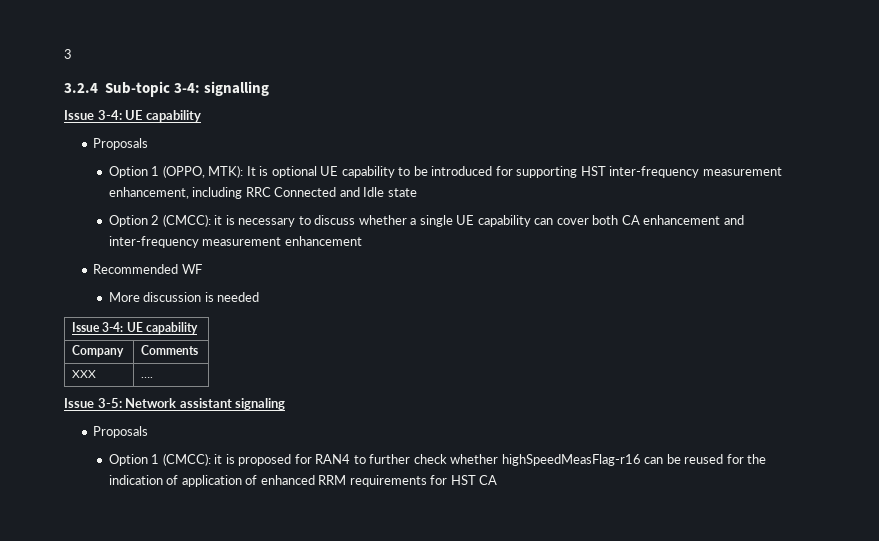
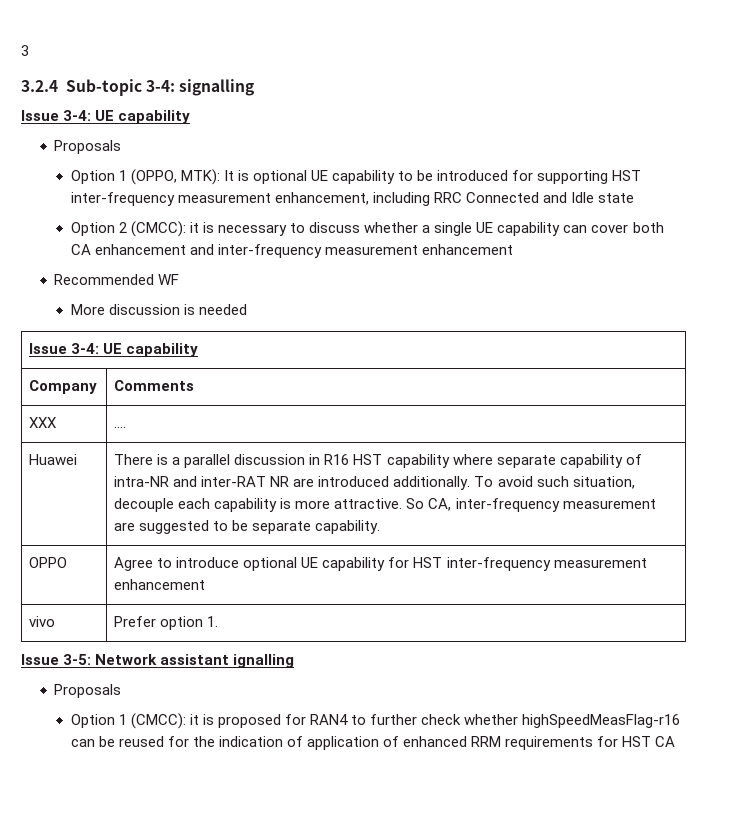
+ Huawei | There is a parallel discussion in R16 HST capability where separate capability of intra-NR and inter-RAT NR are introduced additionally. To avoid such situation, decouple each capability is more attractive. So CA, inter-frequency measurement are suggested to be separate capability.
+ OPPO | Agree to introduce optional UE capability for HST inter-frequency measurement enhancement
+ vivo | Prefer option 1.
- Issue 3-5: Network assistant signaling
+ Issue 3-5: Network assistant ignalling

